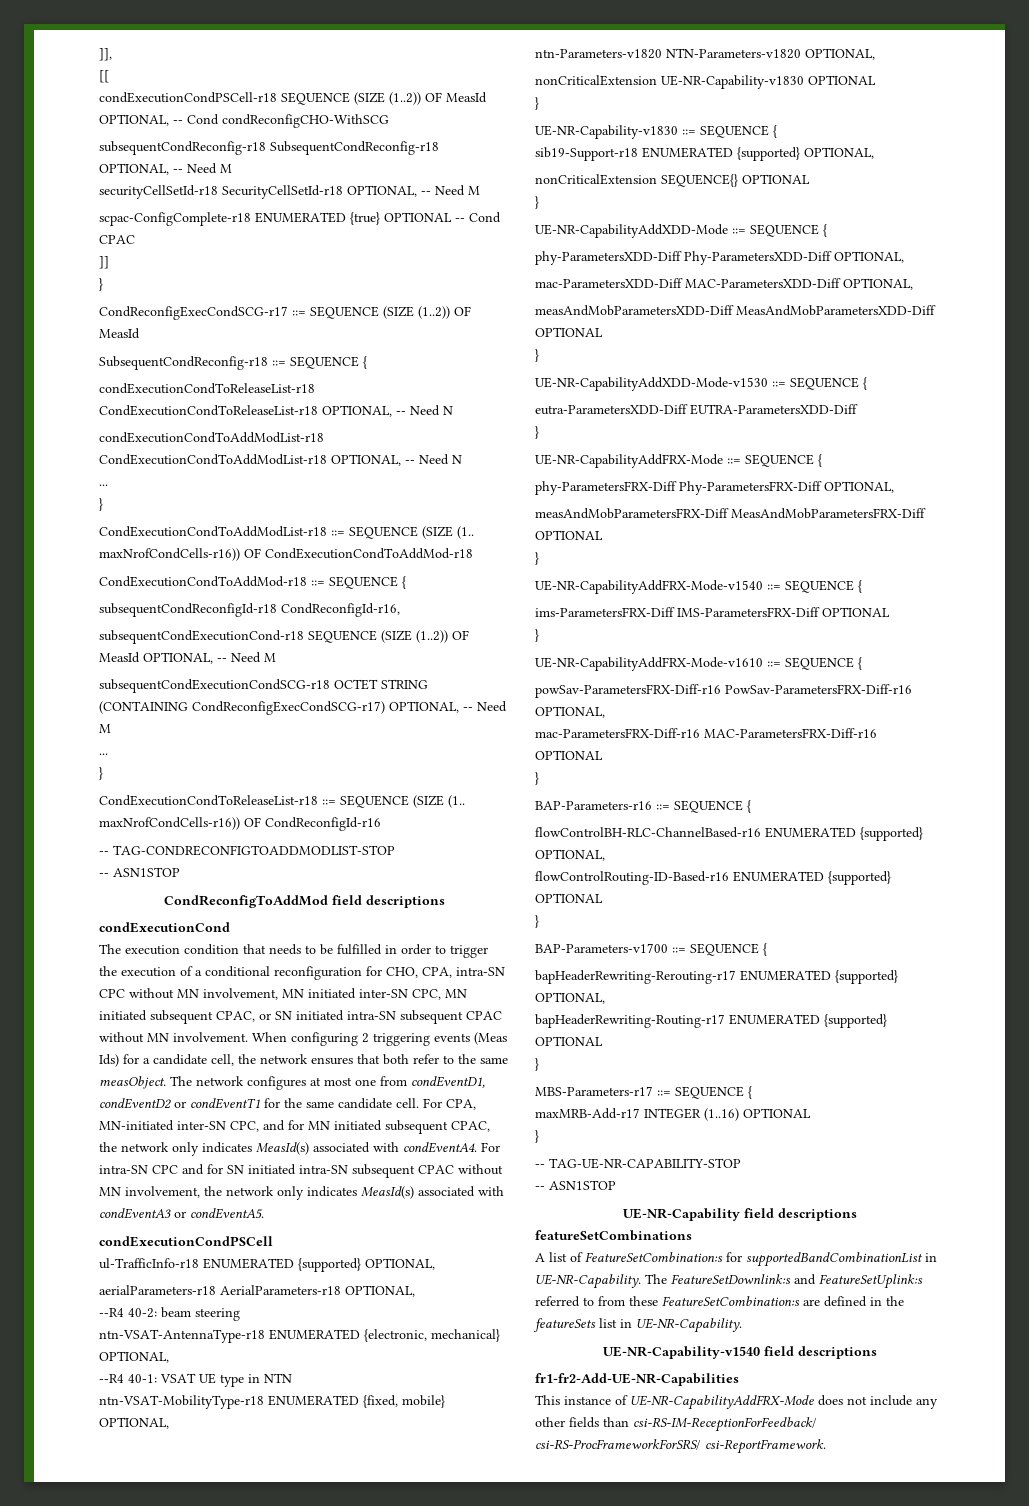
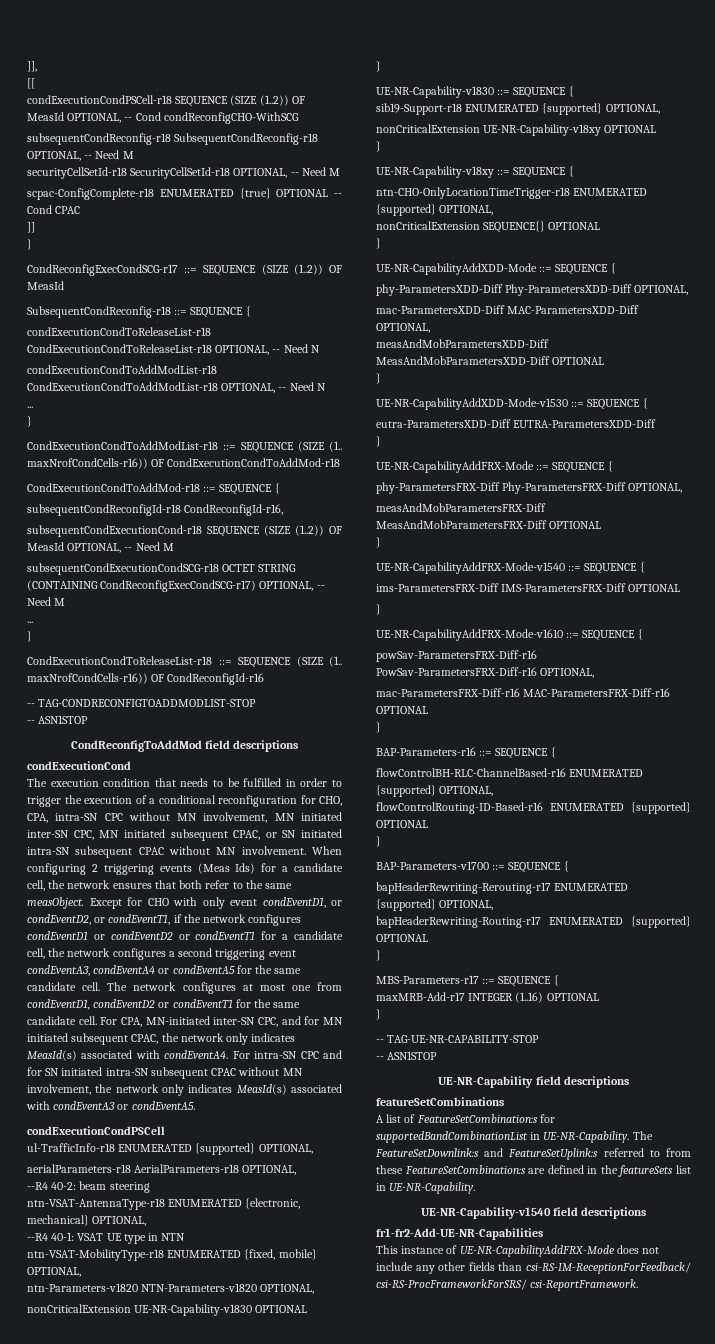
+ Except for CHO with only event condEventD1, or condEventD2, or condEventT1, if the network configures condEventD1 or condEventD2 or condEventT1 for a candidate cell, the network configures a second triggering event condEventA3, condEventA4 or condEventA5 for the same candidate cell.
+ nonCriticalExtension UE-NR-Capability-v18xy OPTIONAL
+ }
+ UE-NR-Capability-v18xy ::= SEQUENCE {
+ ntn-CHO-OnlyLocationTimeTrigger-r18 ENUMERATED {supported} OPTIONAL,

